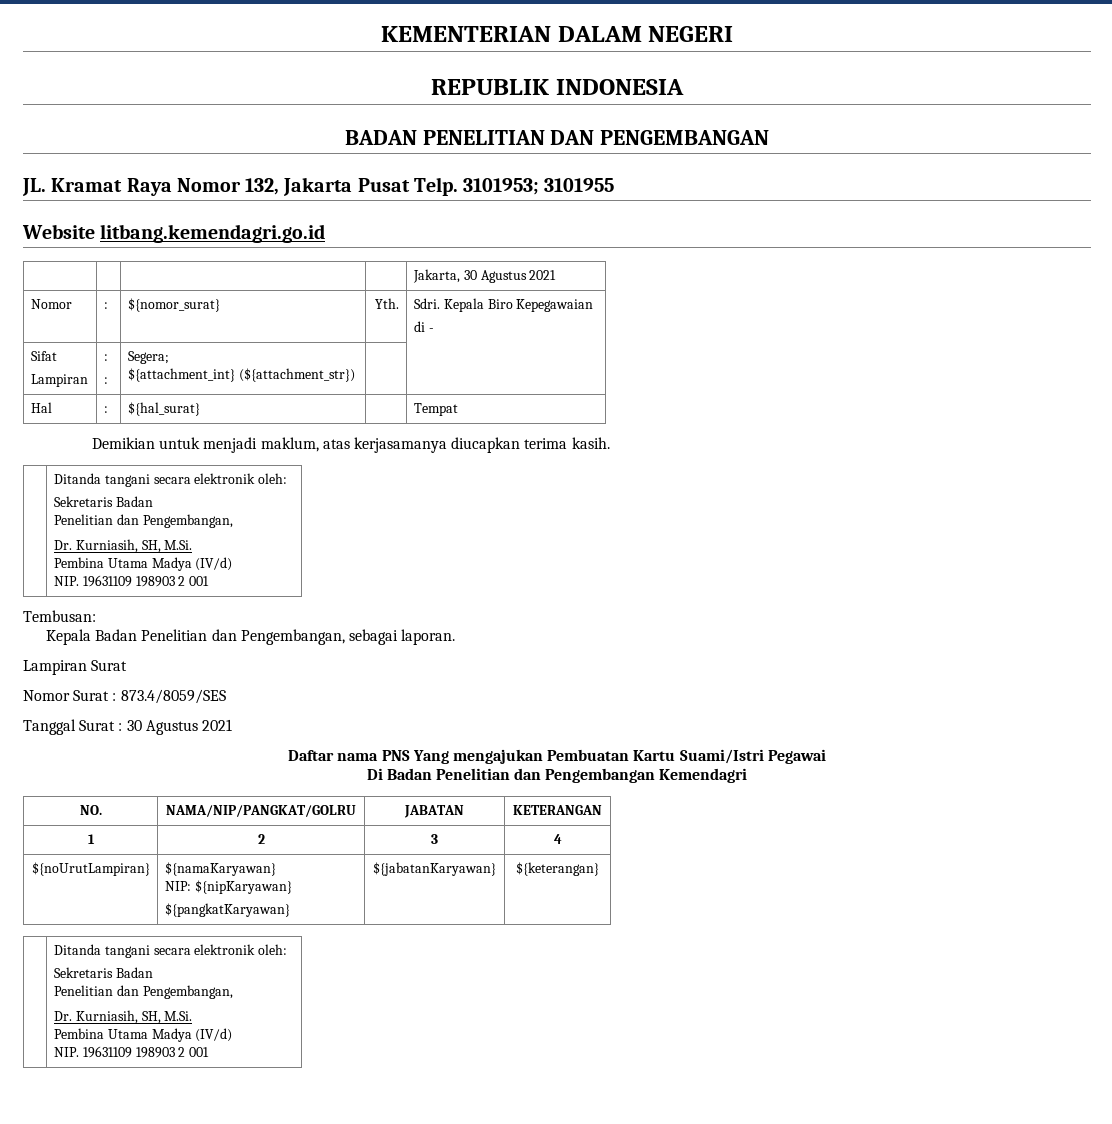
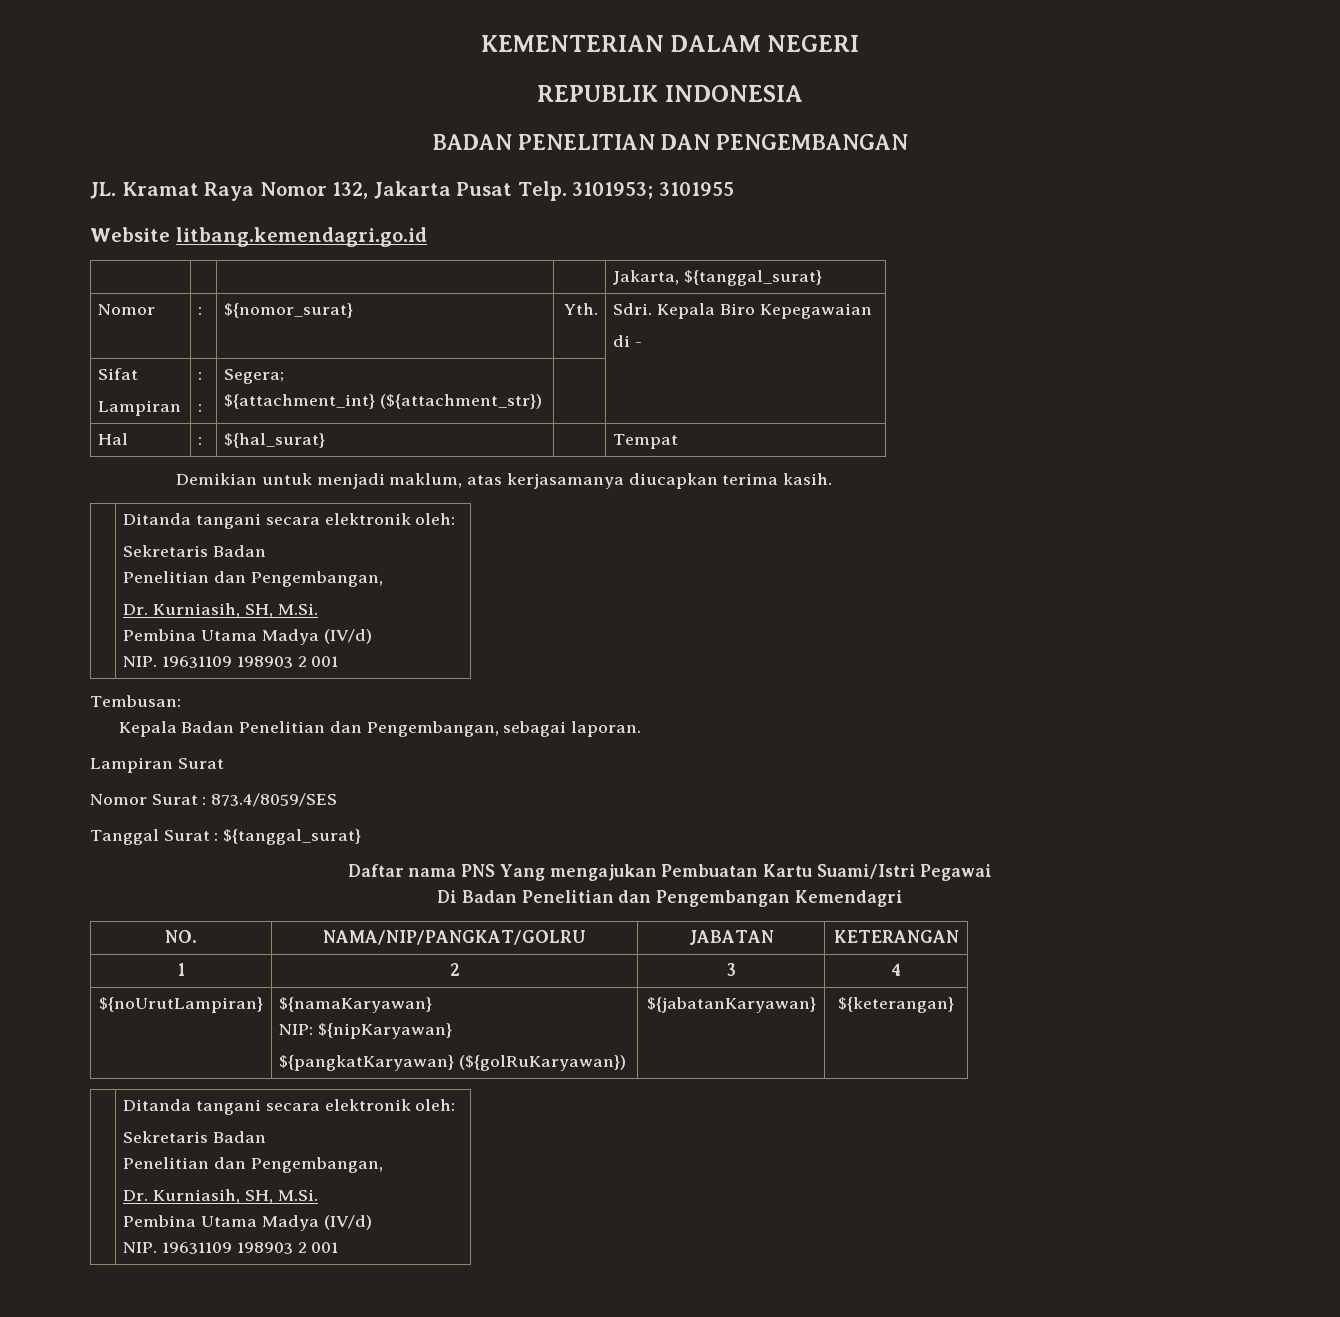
- | | | | Jakarta, 30 Agustus 2021
+ | | | | Jakarta, ${tanggal_surat}
- Tanggal Surat : 30 Agustus 2021
+ Tanggal Surat : ${tanggal_surat}
  ${noUrutLampiran} | ${namaKaryawan}
  NIP: ${nipKaryawan}
- ${pangkatKaryawan} | ${jabatanKaryawan} | ${keterangan}
+ ${pangkatKaryawan} (${golRuKaryawan}) | ${jabatanKaryawan} | ${keterangan}

